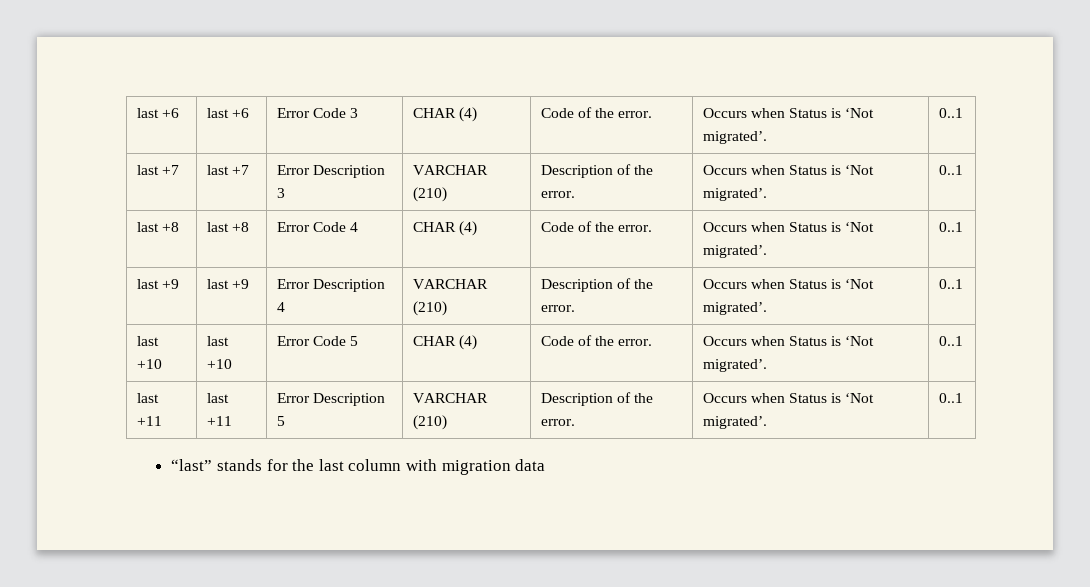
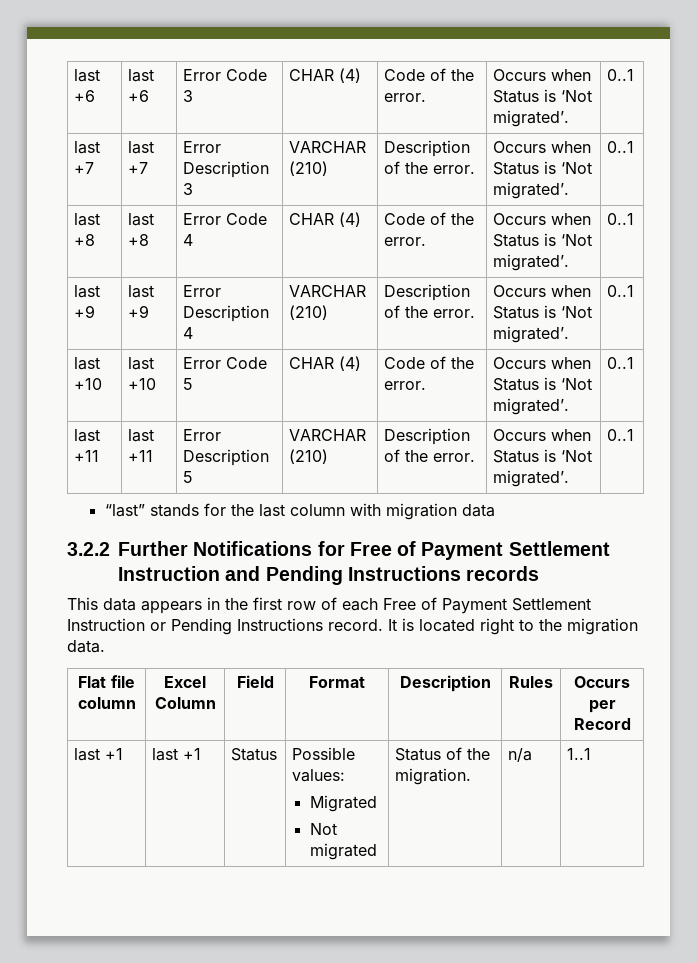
+ 3.2.2 Further Notifications for Free of Payment Settlement Instruction and Pending Instructions records
+ This data appears in the first row of each Free of Payment Settlement Instruction or Pending Instructions record. It is located right to the migration data.
+ Flat file column | Excel Column | Field | Format | Description | Rules | Occurs per Record
+ last +1 | last +1 | Status | Possible values:
+ Migrated
+ Not migrated | Status of the migration. | n/a | 1..1

